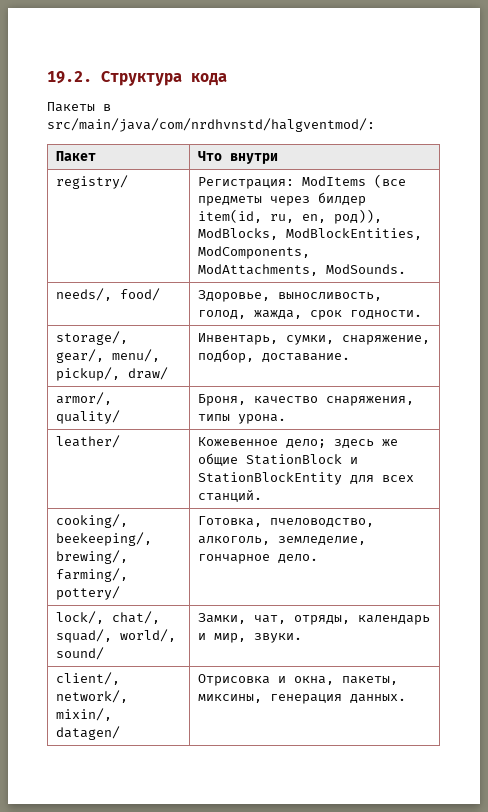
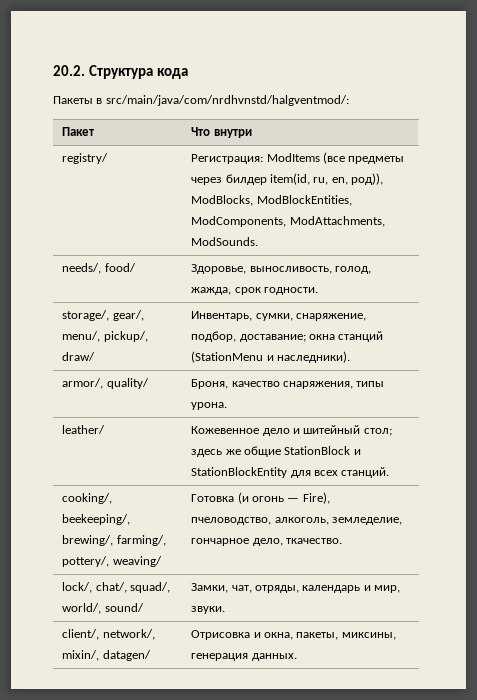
- 19.2. Структура кода
+ 20.2. Структура кода
- storage/, gear/, menu/, pickup/, draw/ | Инвентарь, сумки, снаряжение, подбор, доставание.
+ storage/, gear/, menu/, pickup/, draw/ | Инвентарь, сумки, снаряжение, подбор, доставание; окна станций (StationMenu и наследники).
- leather/ | Кожевенное дело; здесь же общие StationBlock и StationBlockEntity для всех станций.
+ leather/ | Кожевенное дело и шитейный стол; здесь же общие StationBlock и StationBlockEntity для всех станций.
- cooking/, beekeeping/, brewing/, farming/, pottery/ | Готовка, пчеловодство, алкоголь, земледелие, гончарное дело.
+ cooking/, beekeeping/, brewing/, farming/, pottery/, weaving/ | Готовка (и огонь — Fire), пчеловодство, алкоголь, земледелие, гончарное дело, ткачество.

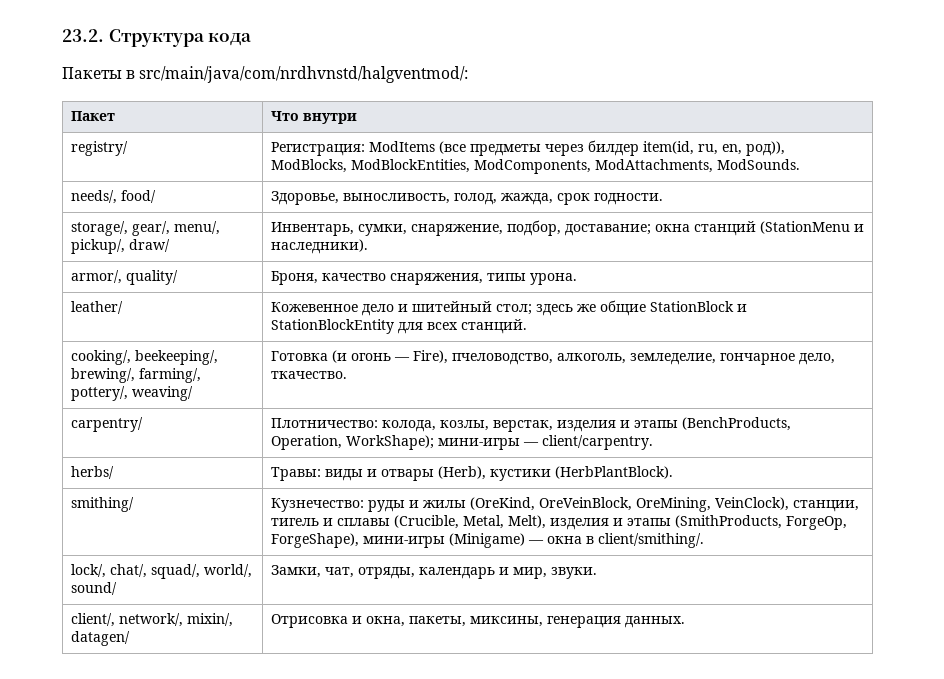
- 20.2. Структура кода
+ 23.2. Структура кода
+ carpentry/ | Плотничество: колода, козлы, верстак, изделия и этапы (BenchProducts, Operation, WorkShape); мини-игры — client/carpentry.
+ herbs/ | Травы: виды и отвары (Herb), кустики (HerbPlantBlock).
+ smithing/ | Кузнечество: руды и жилы (OreKind, OreVeinBlock, OreMining, VeinClock), станции, тигель и сплавы (Crucible, Metal, Melt), изделия и этапы (SmithProducts, ForgeOp, ForgeShape), мини-игры (Minigame) — окна в client/smithing/.

